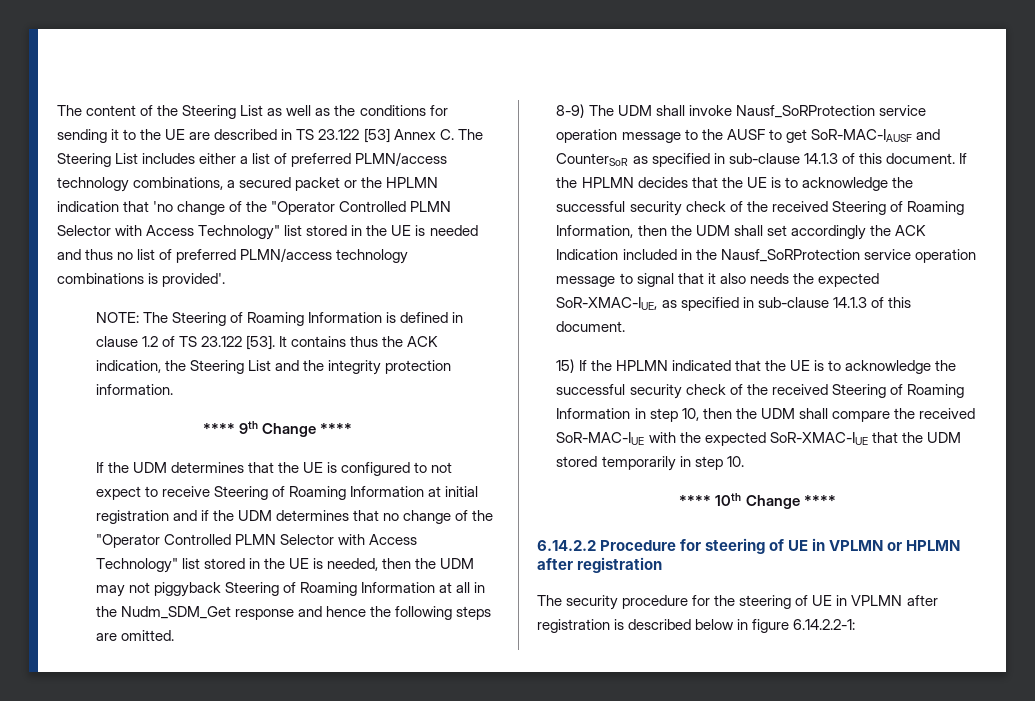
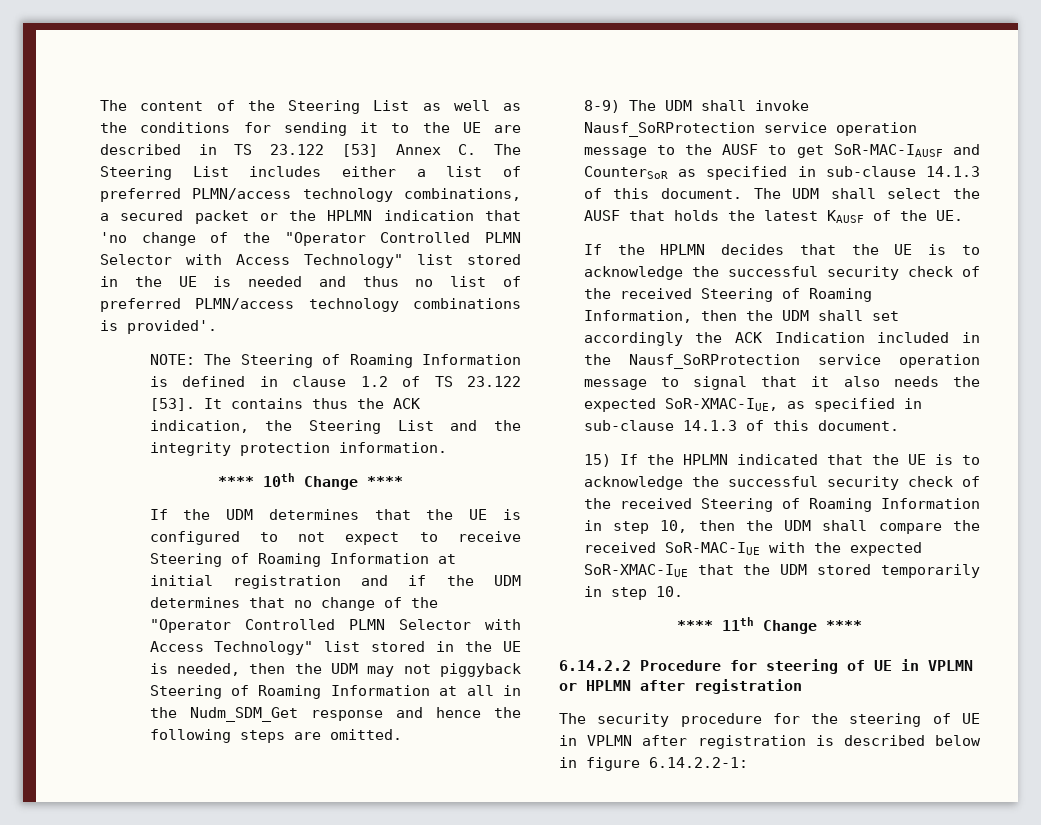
- **** 9th Change ****
+ **** 10th Change ****
- 8-9) The UDM shall invoke Nausf_SoRProtection service operation message to the AUSF to get SoR-MAC-IAUSF and CounterSoR as specified in sub-clause 14.1.3 of this document. If the HPLMN decides that the UE is to acknowledge the successful security check of the received Steering of Roaming Information, then the UDM shall set accordingly the ACK Indication included in the Nausf_SoRProtection service operation message to signal that it also needs the expected SoR-XMAC-IUE, as specified in sub-clause 14.1.3 of this document.
+ 8-9) The UDM shall invoke Nausf_SoRProtection service operation message to the AUSF to get SoR-MAC-IAUSF and CounterSoR as specified in sub-clause 14.1.3 of this document. The UDM shall select the AUSF that holds the latest KAUSF of the UE.
+ If the HPLMN decides that the UE is to acknowledge the successful security check of the received Steering of Roaming Information, then the UDM shall set accordingly the ACK Indication included in the Nausf_SoRProtection service operation message to signal that it also needs the expected SoR-XMAC-IUE, as specified in sub-clause 14.1.3 of this document.
- **** 10th Change ****
+ **** 11th Change ****

